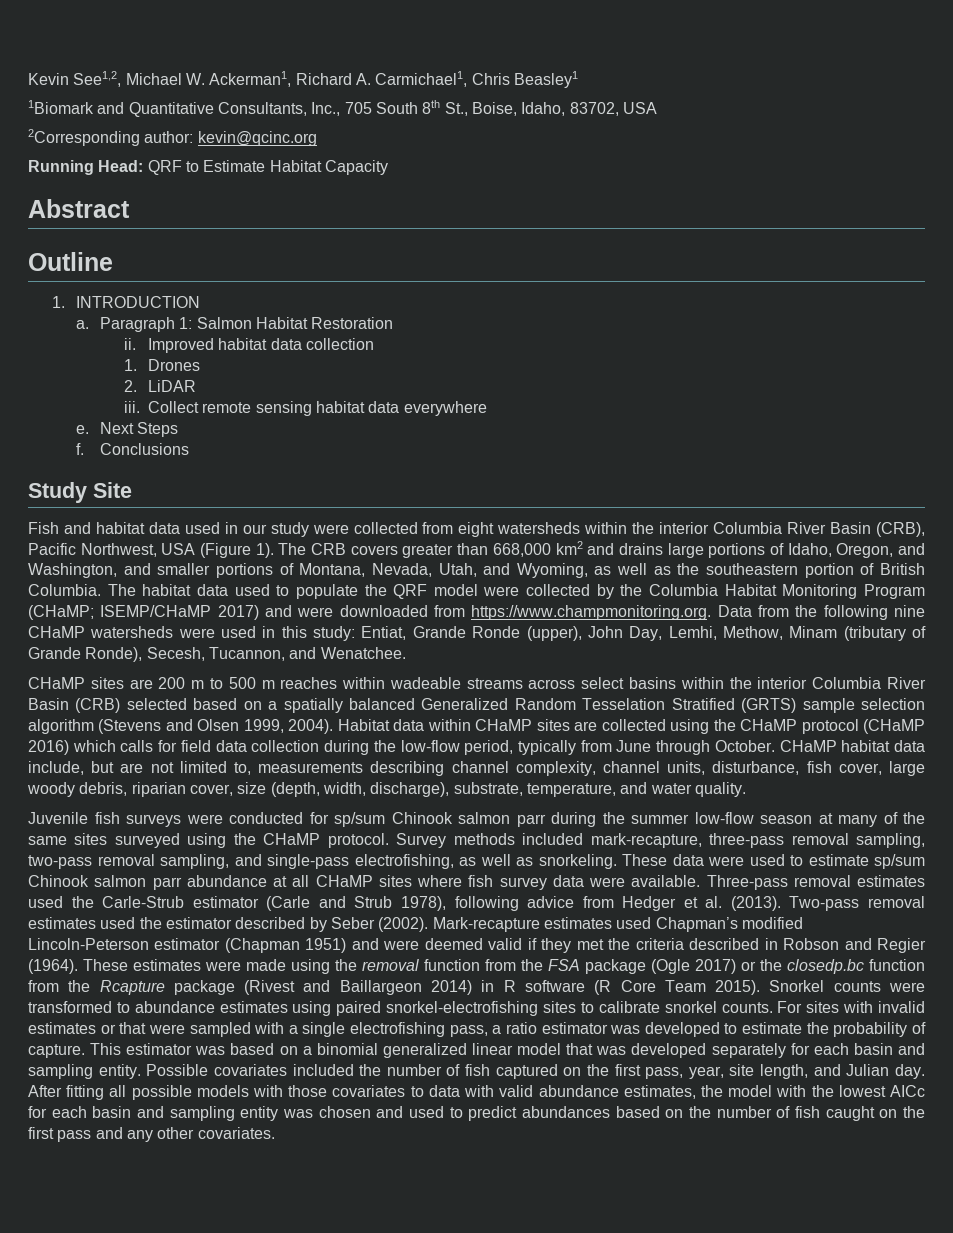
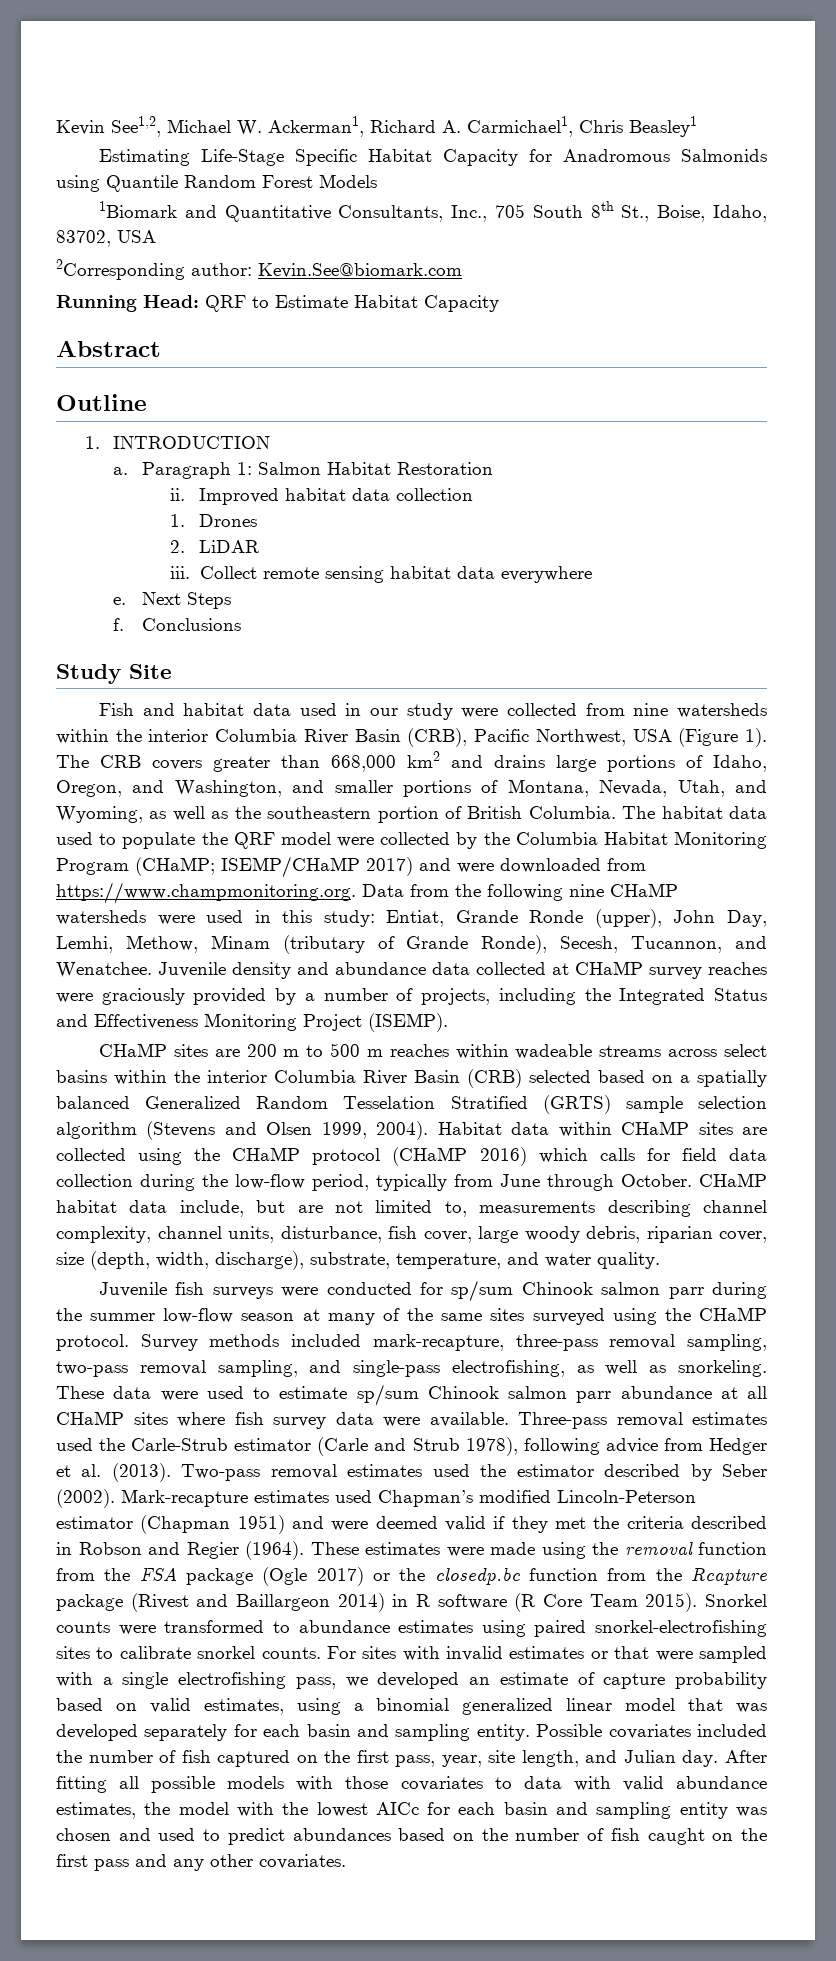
+ Estimating Life-Stage Specific Habitat Capacity for Anadromous Salmonids using Quantile Random Forest Models
- 2Corresponding author: kevin@qcinc.org
+ 2Corresponding author: Kevin.See@biomark.com
- Fish and habitat data used in our study were collected from eight watersheds within the interior Columbia River Basin (CRB), Pacific Northwest, USA (Figure 1).
+ Fish and habitat data used in our study were collected from nine watersheds within the interior Columbia River Basin (CRB), Pacific Northwest, USA (Figure 1).
+ Juvenile density and abundance data collected at CHaMP survey reaches were graciously provided by a number of projects, including the Integrated Status and Effectiveness Monitoring Project (ISEMP).
- For sites with invalid estimates or that were sampled with a single electrofishing pass, a ratio estimator was developed to estimate the probability of capture. This estimator was based on a binomial generalized linear model that was developed separately for each basin and sampling entity.
+ For sites with invalid estimates or that were sampled with a single electrofishing pass, we developed an estimate of capture probability based on valid estimates, using a binomial generalized linear model that was developed separately for each basin and sampling entity.

